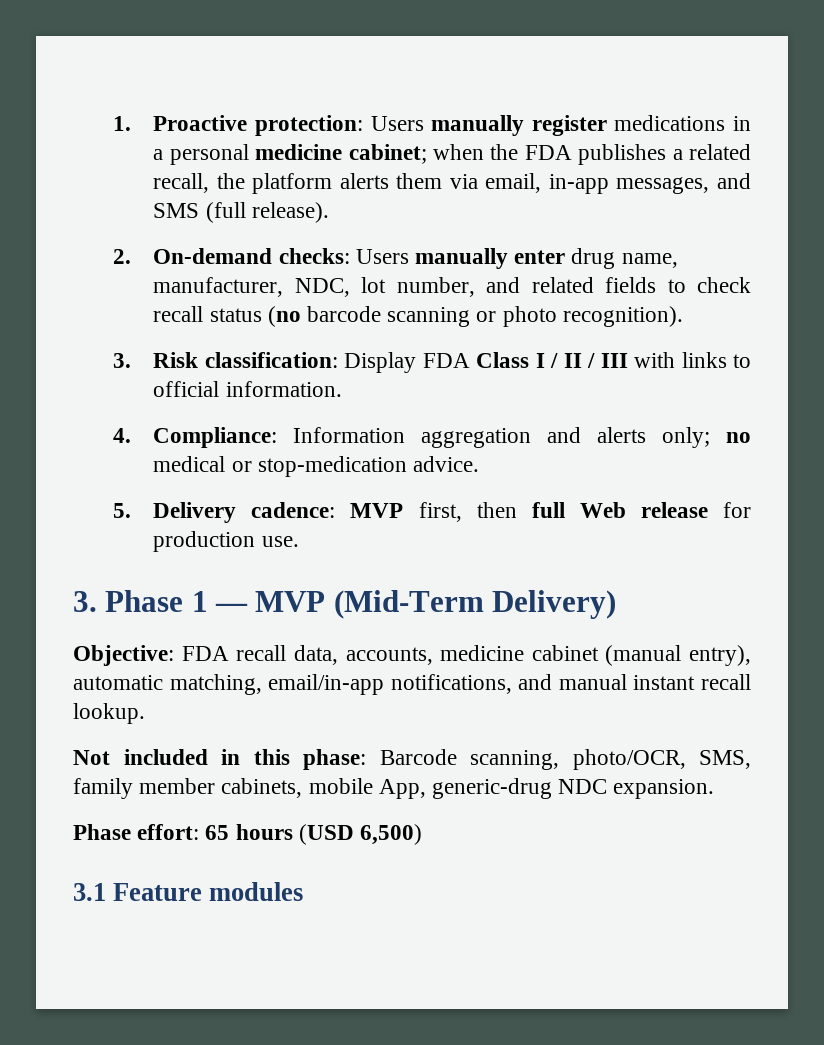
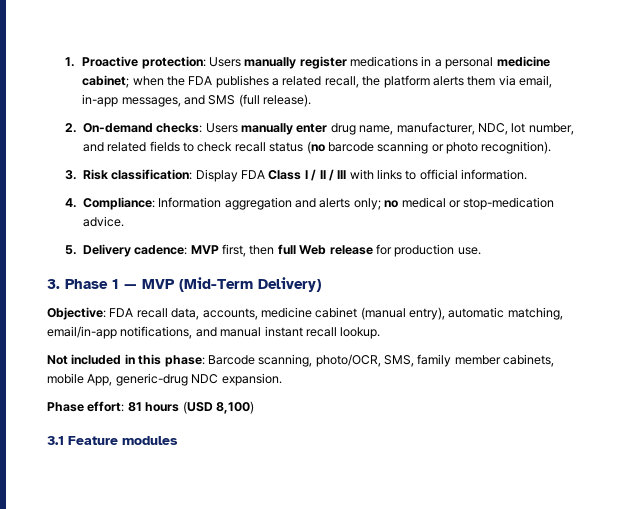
- Phase effort: 65 hours (USD 6,500)
+ Phase effort: 81 hours (USD 8,100)

